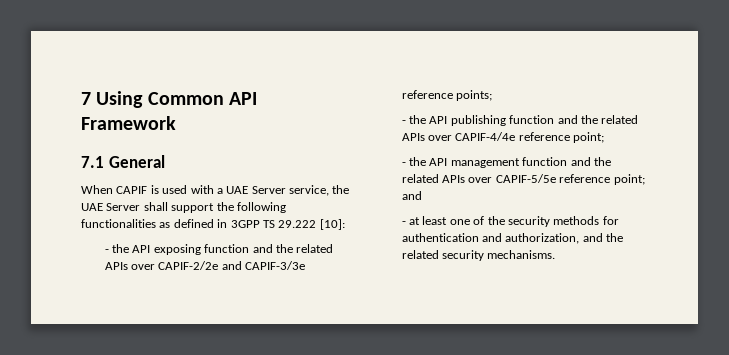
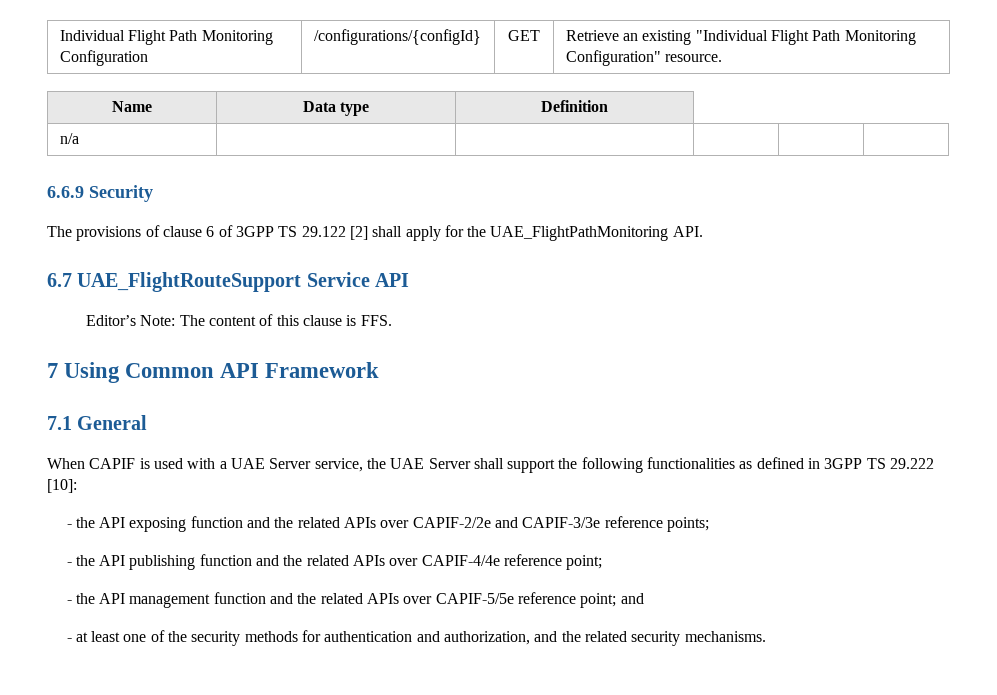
+ Individual Flight Path Monitoring Configuration | /configurations/{configId} | GET | Retrieve an existing "Individual Flight Path Monitoring Configuration" resource.
+ Name | Data type | Definition
+ n/a | | | | |
+ 6.6.9 Security
+ The provisions of clause 6 of 3GPP TS 29.122 [2] shall apply for the UAE_FlightPathMonitoring API.
+ 6.7 UAE_FlightRouteSupport Service API
+ Editor’s Note: The content of this clause is FFS.

